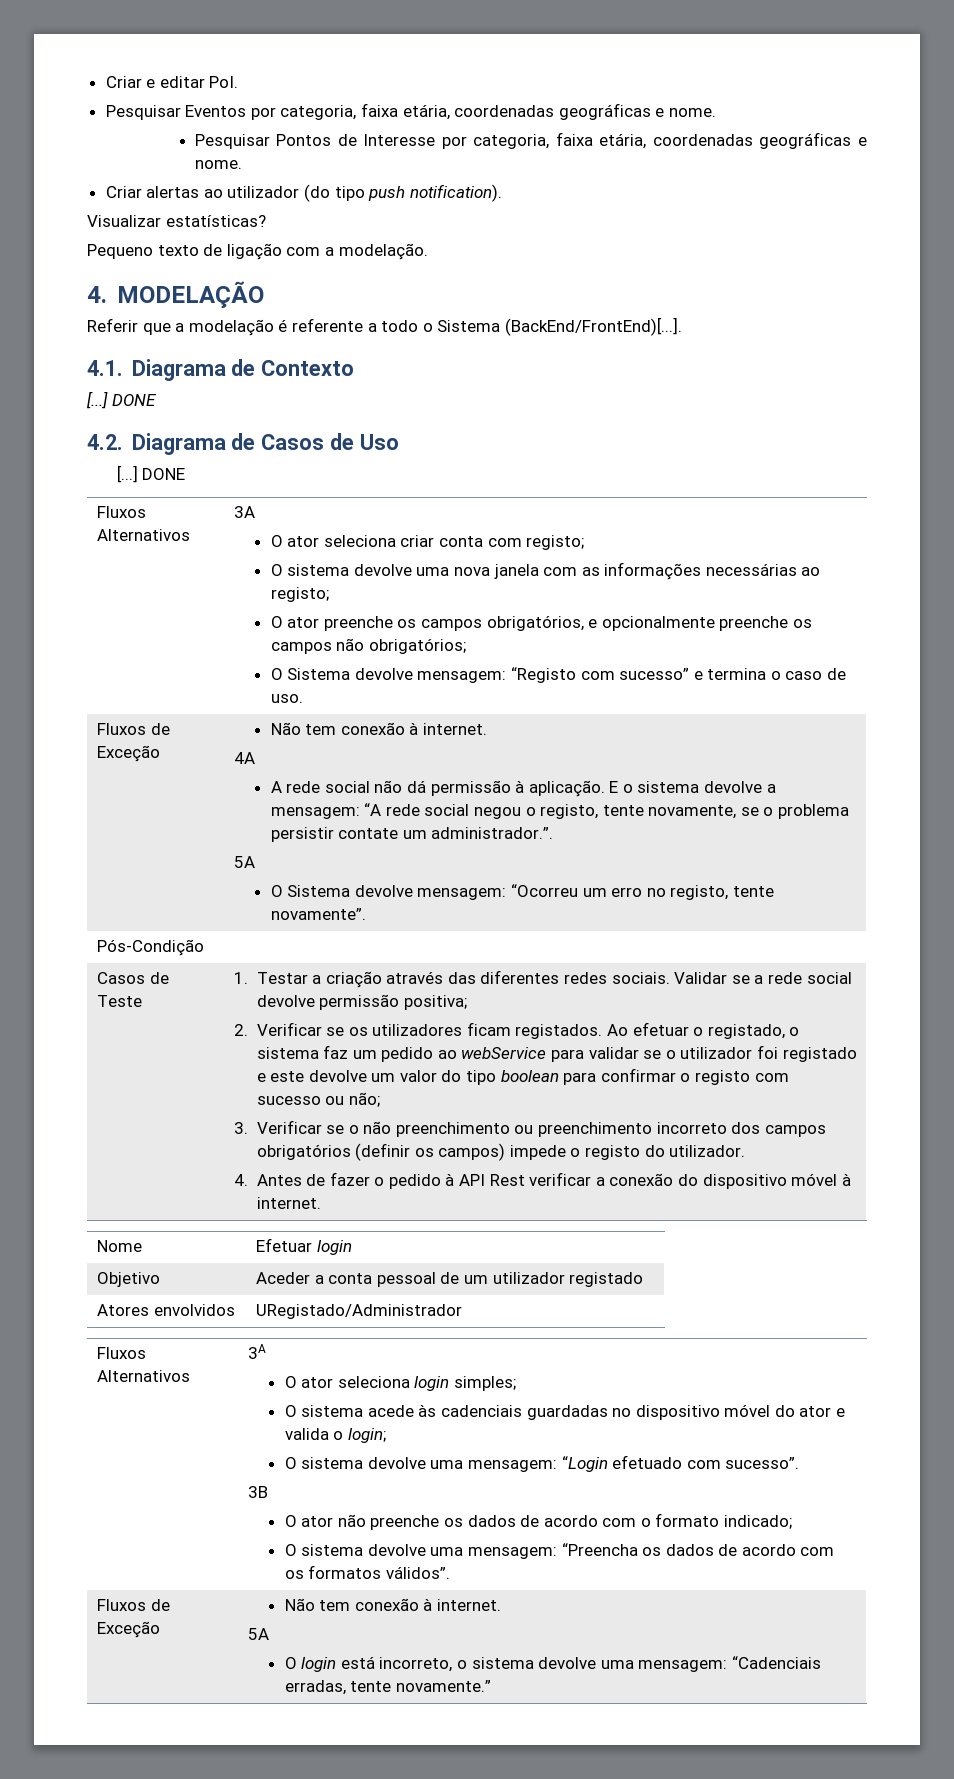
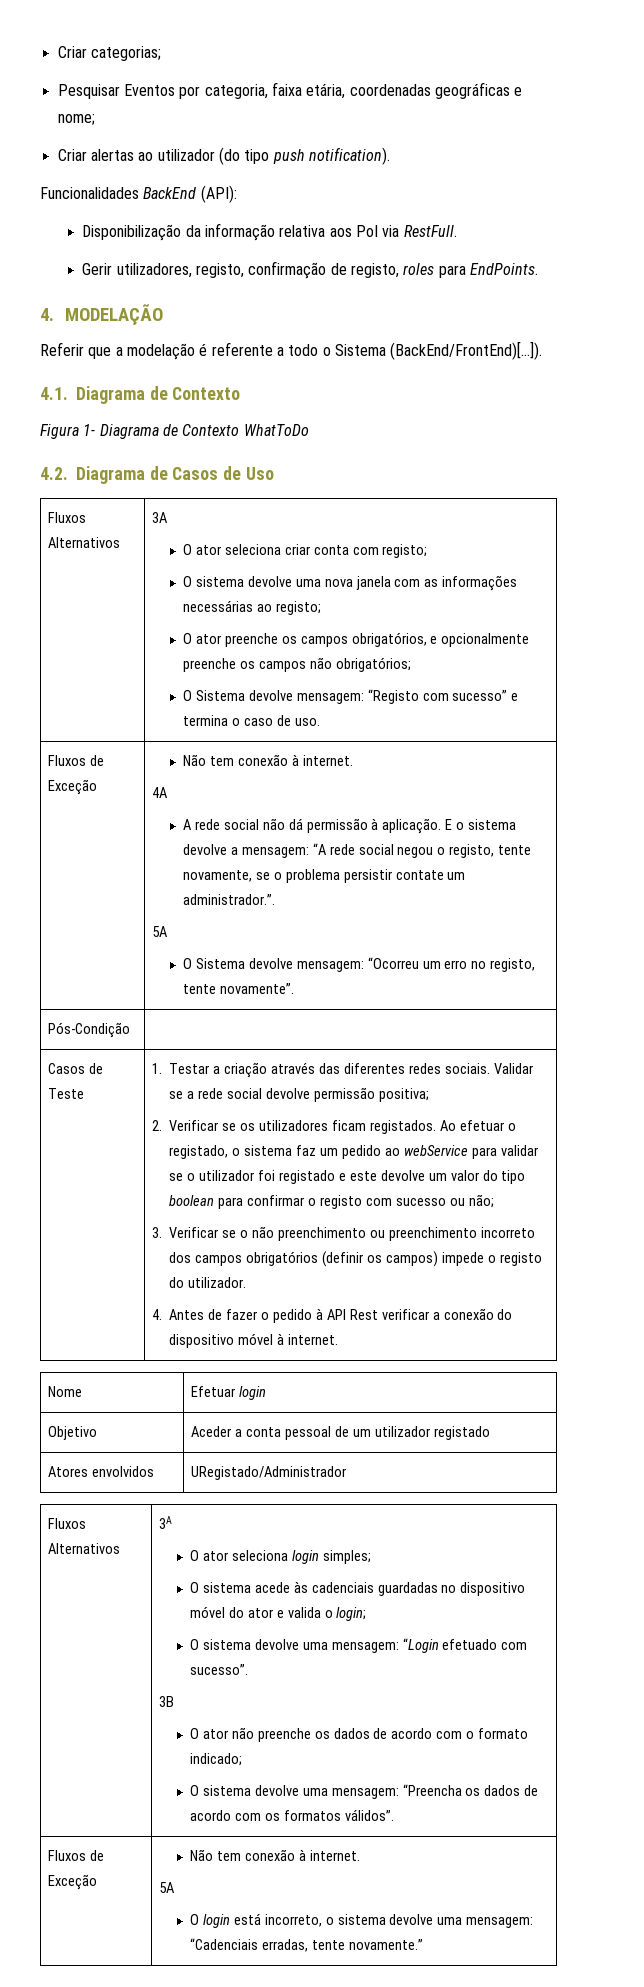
- Criar e editar PoI.
+ Criar categorias;
- Pesquisar Eventos por categoria, faixa etária, coordenadas geográficas e nome.
- Pesquisar Pontos de Interesse por categoria, faixa etária, coordenadas geográficas e nome.
+ Pesquisar Eventos por categoria, faixa etária, coordenadas geográficas e nome;
- Visualizar estatísticas?
- Pequeno texto de ligação com a modelação.
+ Funcionalidades BackEnd (API):
+ Disponibilização da informação relativa aos PoI via RestFull.
+ Gerir utilizadores, registo, confirmação de registo, roles para EndPoints.
- Referir que a modelação é referente a todo o Sistema (BackEnd/FrontEnd)[...].
+ Referir que a modelação é referente a todo o Sistema (BackEnd/FrontEnd)[...]).
  4.1. Diagrama de Contexto
- [...] DONE
+ Figura 1- Diagrama de Contexto WhatToDo
  4.2. Diagrama de Casos de Uso
- [...] DONE

